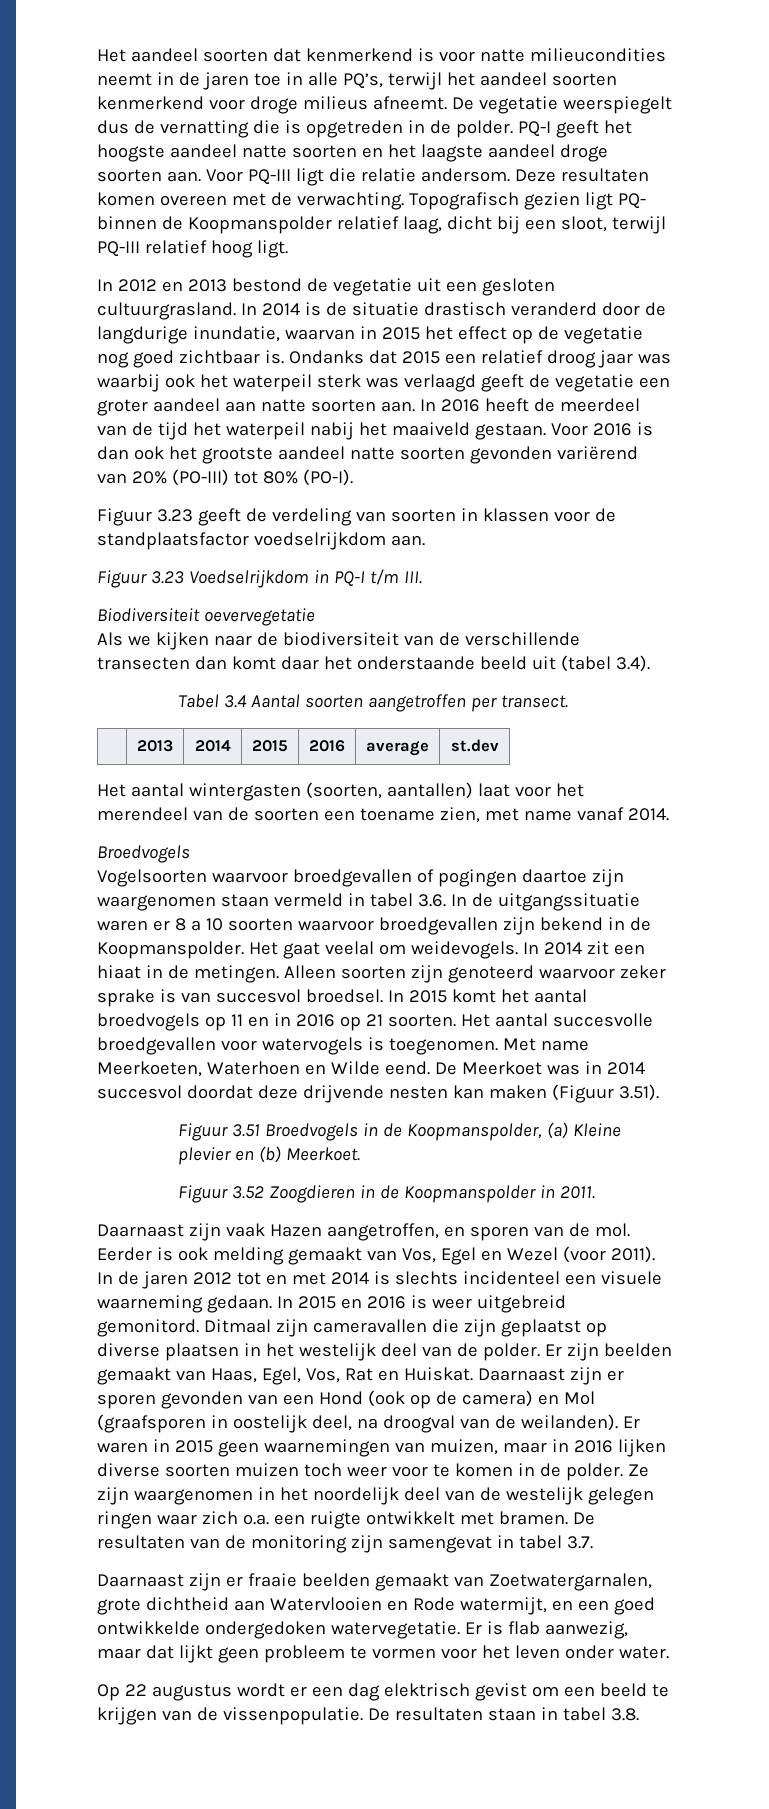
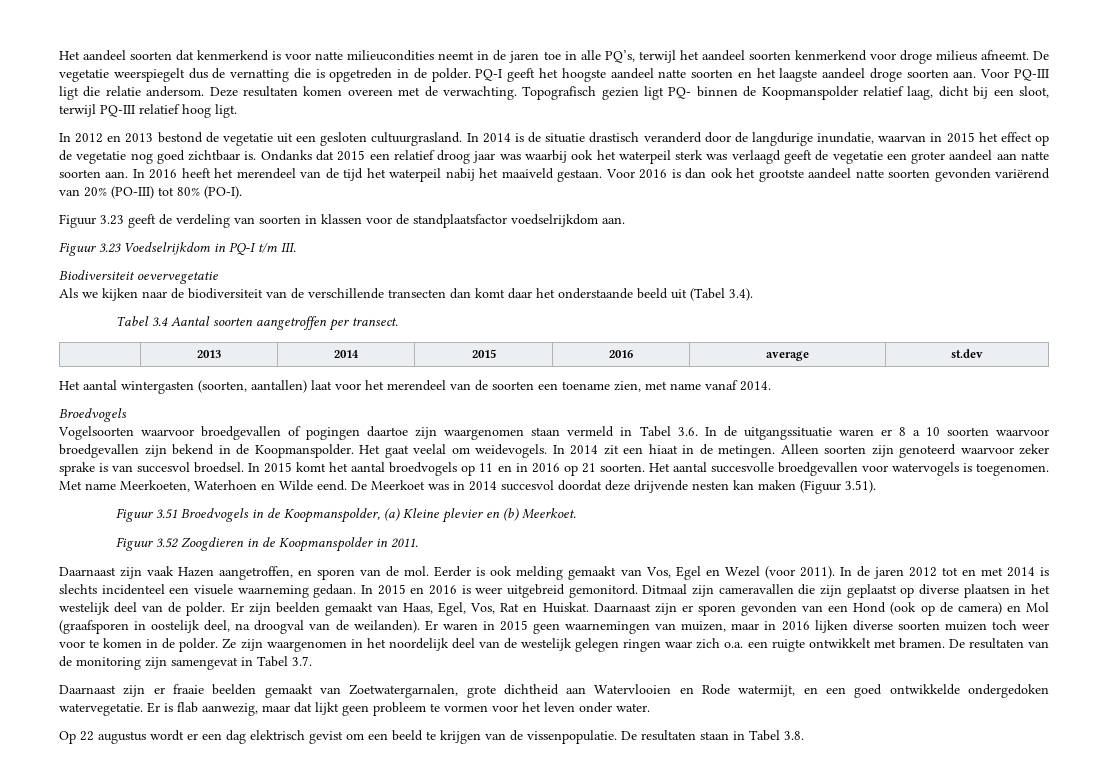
- In 2016 heeft de meerdeel van de tijd het waterpeil nabij het maaiveld gestaan.
+ In 2016 heeft het merendeel van de tijd het waterpeil nabij het maaiveld gestaan.
- Als we kijken naar de biodiversiteit van de verschillende transecten dan komt daar het onderstaande beeld uit (tabel 3.4).
+ Als we kijken naar de biodiversiteit van de verschillende transecten dan komt daar het onderstaande beeld uit (Tabel 3.4).
- Vogelsoorten waarvoor broedgevallen of pogingen daartoe zijn waargenomen staan vermeld in tabel 3.6. In de uitgangssituatie waren er 8 a 10 soorten waarvoor broedgevallen zijn bekend in de Koopmanspolder.
+ Vogelsoorten waarvoor broedgevallen of pogingen daartoe zijn waargenomen staan vermeld in Tabel 3.6. In de uitgangssituatie waren er 8 a 10 soorten waarvoor broedgevallen zijn bekend in de Koopmanspolder.
- De resultaten van de monitoring zijn samengevat in tabel 3.7.
+ De resultaten van de monitoring zijn samengevat in Tabel 3.7.
- De resultaten staan in tabel 3.8.
+ De resultaten staan in Tabel 3.8.

